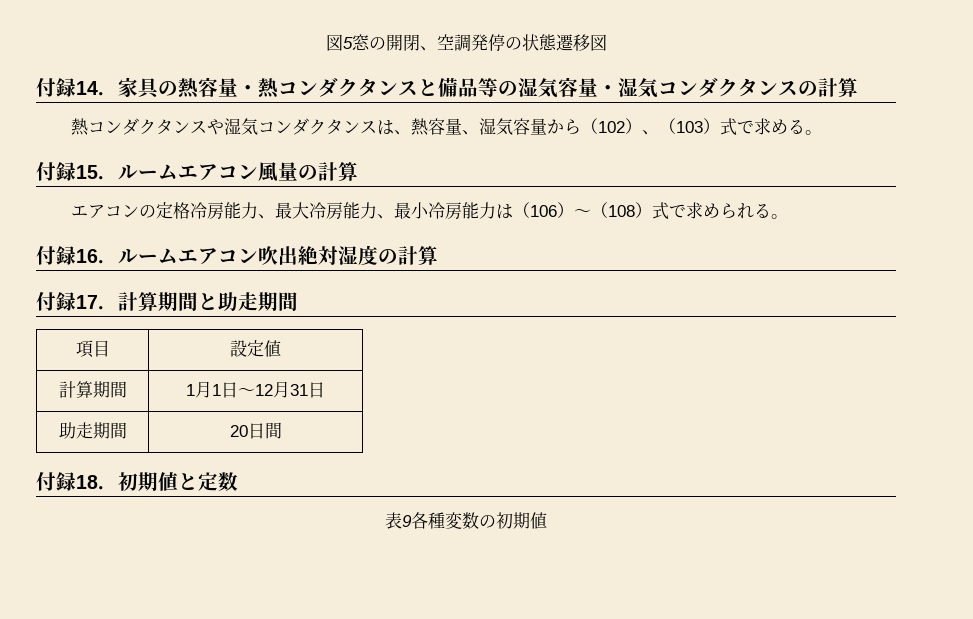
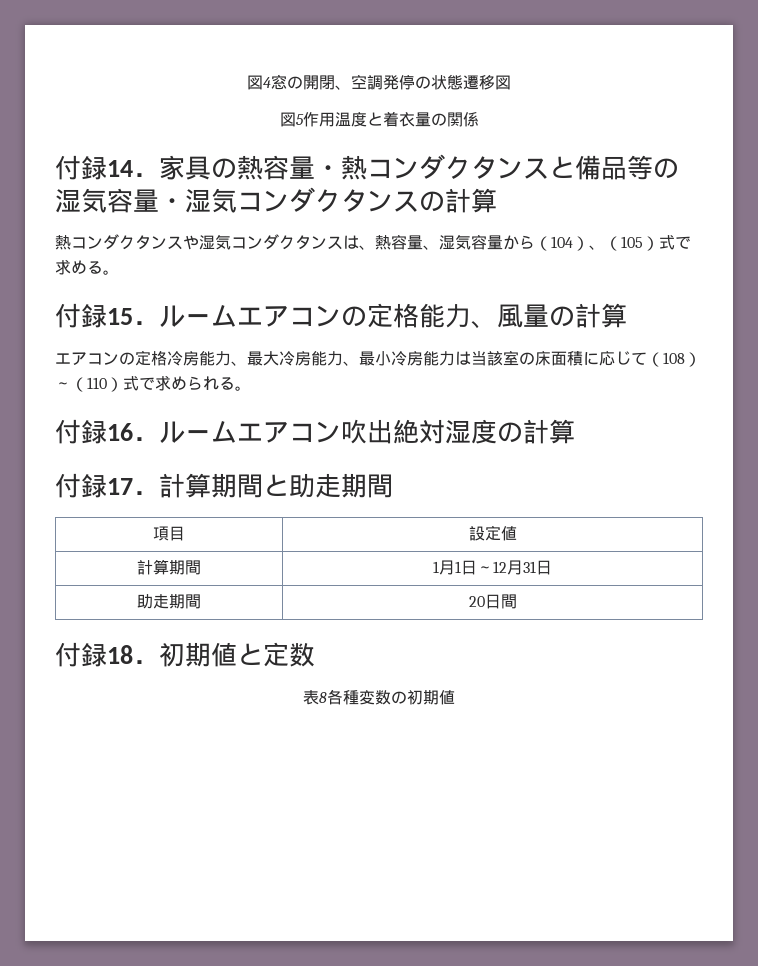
- 図5窓の開閉、空調発停の状態遷移図
+ 図4窓の開閉、空調発停の状態遷移図
+ 図5作用温度と着衣量の関係
- 熱コンダクタンスや湿気コンダクタンスは、熱容量、湿気容量から（102）、（103）式で求める。
+ 熱コンダクタンスや湿気コンダクタンスは、熱容量、湿気容量から（104）、（105）式で求める。
- 付録15．ルームエアコン風量の計算
+ 付録15．ルームエアコンの定格能力、風量の計算
- エアコンの定格冷房能力、最大冷房能力、最小冷房能力は（106）～（108）式で求められる。
+ エアコンの定格冷房能力、最大冷房能力、最小冷房能力は当該室の床面積に応じて（108）～（110）式で求められる。
- 表9各種変数の初期値
+ 表8各種変数の初期値

